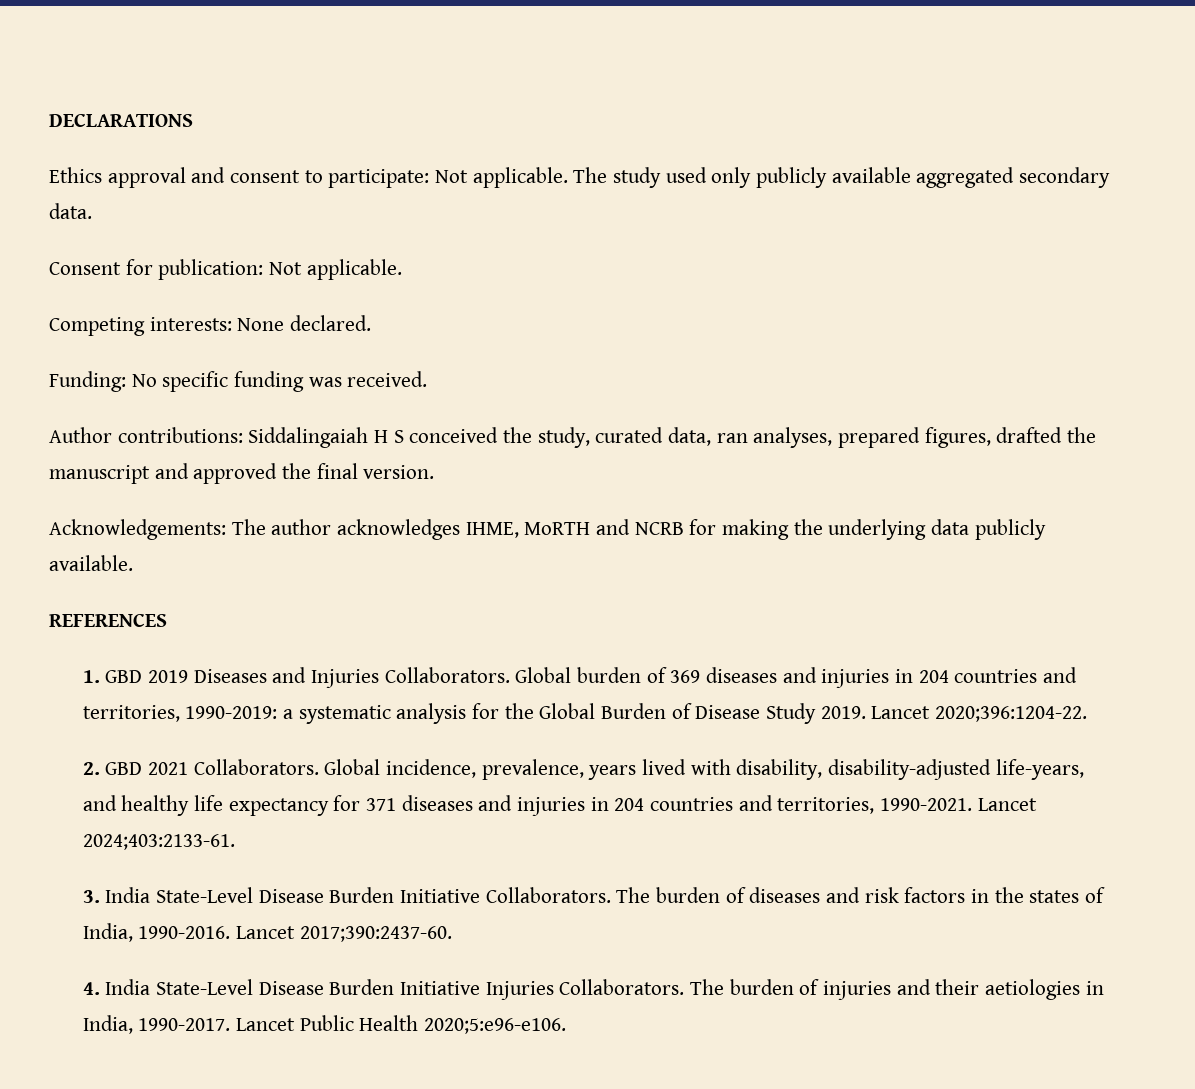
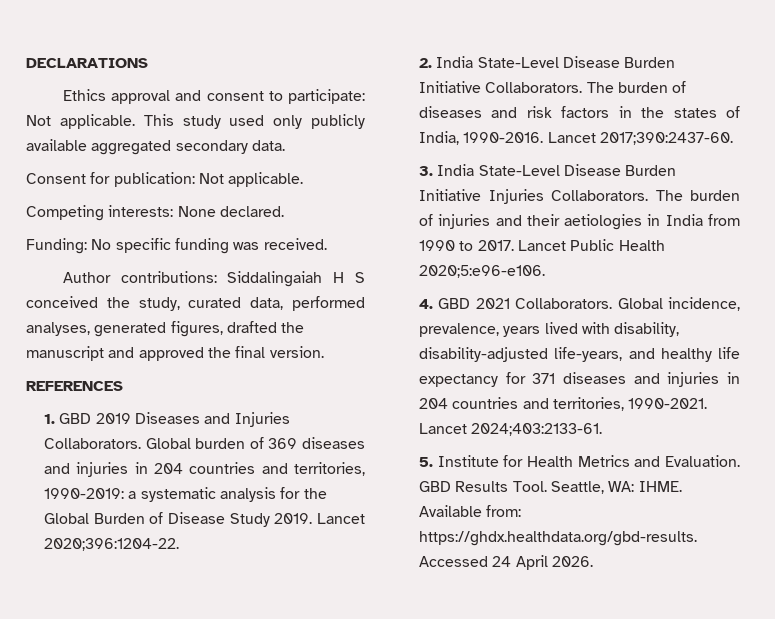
- The study used only publicly available aggregated secondary data.
+ This study used only publicly available aggregated secondary data.
- Author contributions: Siddalingaiah H S conceived the study, curated data, ran analyses, prepared figures, drafted the manuscript and approved the final version.
+ Author contributions: Siddalingaiah H S conceived the study, curated data, performed analyses, generated figures, drafted the manuscript and approved the final version.
- Acknowledgements: The author acknowledges IHME, MoRTH and NCRB for making the underlying data publicly available.
- 2. GBD 2021 Collaborators.
+ 2. India State-Level Disease Burden Initiative Collaborators. The burden of diseases and risk factors in the states of India, 1990-2016. Lancet 2017;390:2437-60.
+ 3. India State-Level Disease Burden Initiative Injuries Collaborators. The burden of injuries and their aetiologies in India from 1990 to 2017. Lancet Public Health 2020;5:e96-e106.
+ 4. GBD 2021 Collaborators.
- 3. India State-Level Disease Burden Initiative Collaborators. The burden of diseases and risk factors in the states of India, 1990-2016. Lancet 2017;390:2437-60.
- 4. India State-Level Disease Burden Initiative Injuries Collaborators. The burden of injuries and their aetiologies in India, 1990-2017. Lancet Public Health 2020;5:e96-e106.
+ 5. Institute for Health Metrics and Evaluation. GBD Results Tool. Seattle, WA: IHME. Available from: https://ghdx.healthdata.org/gbd-results. Accessed 24 April 2026.

